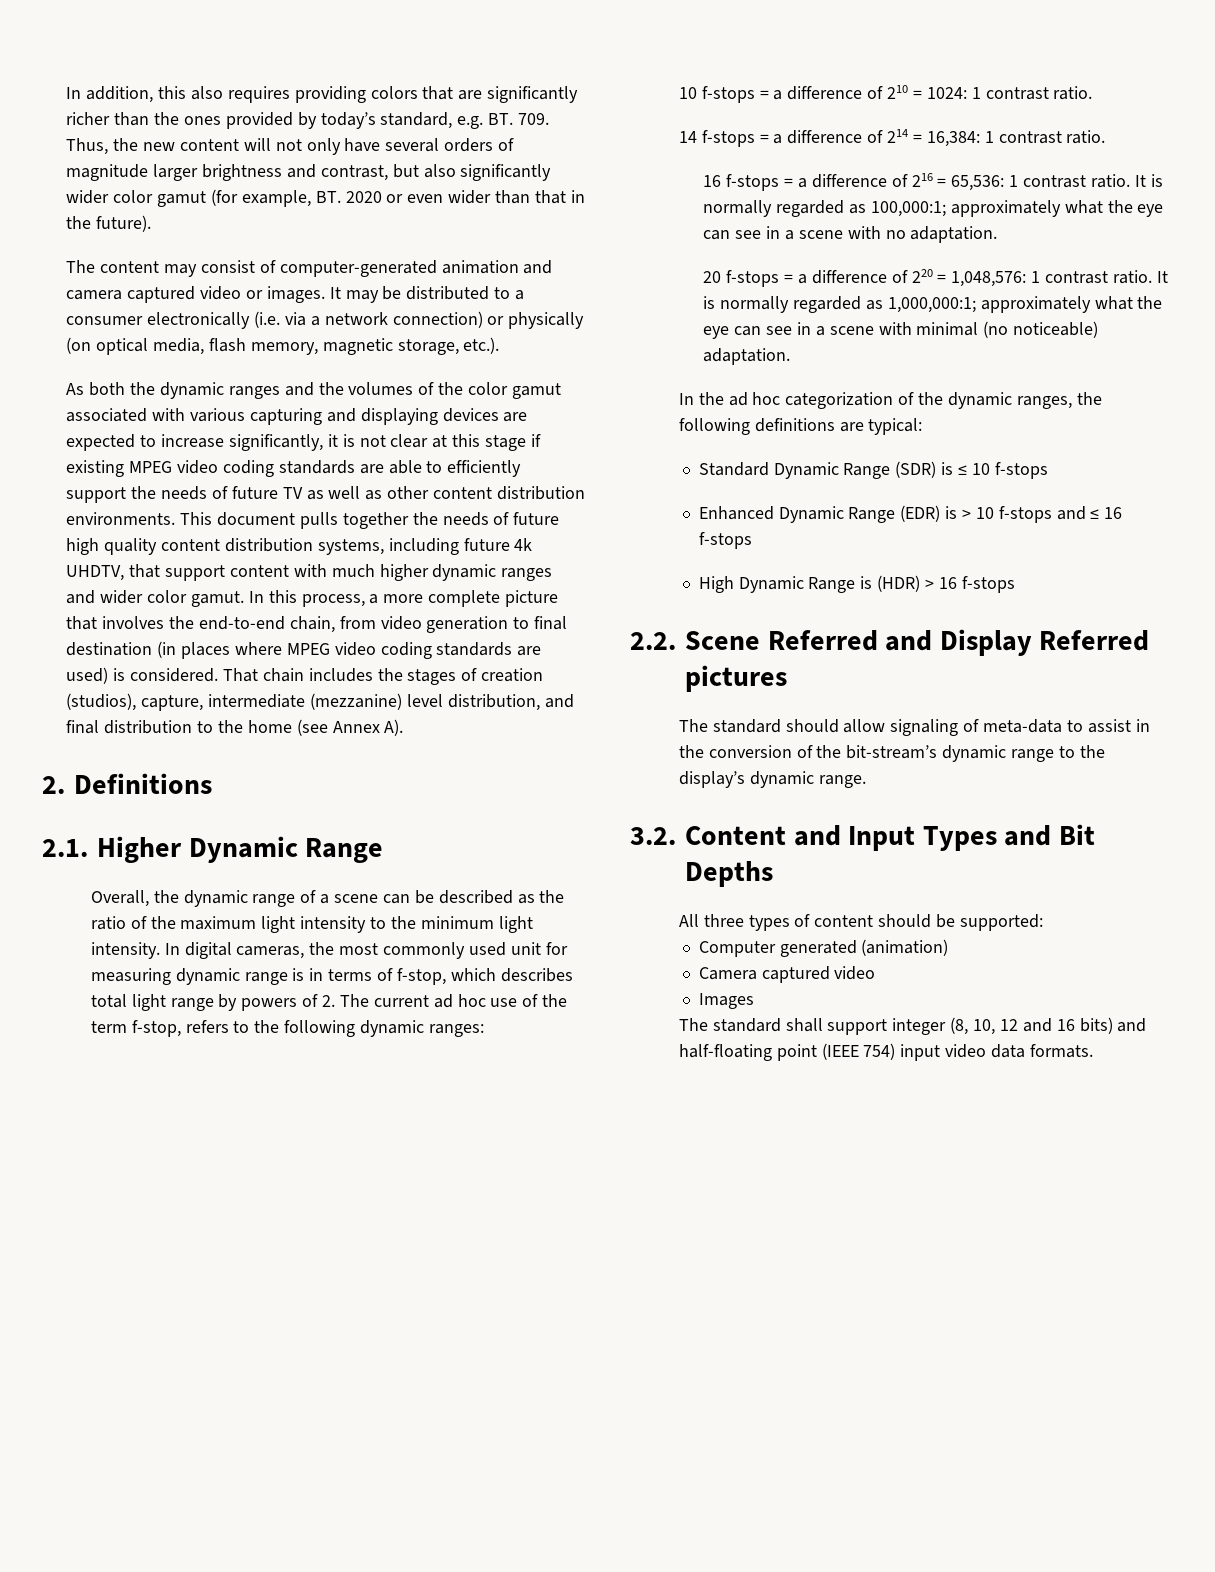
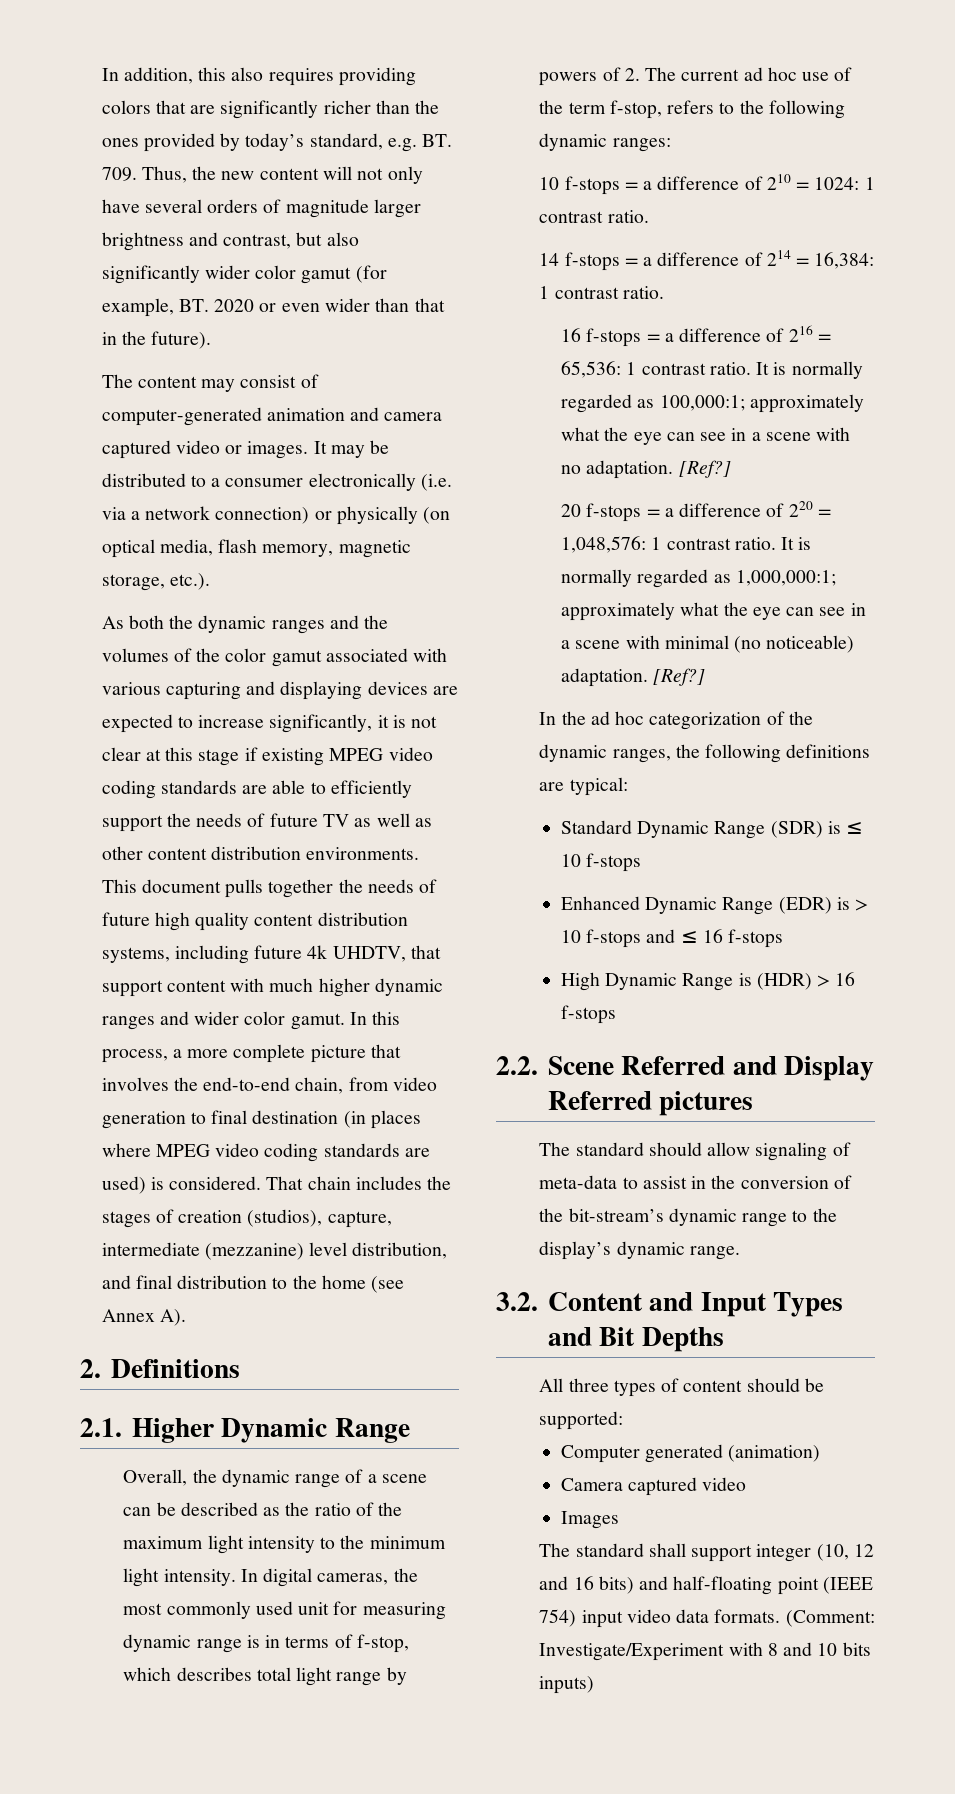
- It is normally regarded as 100,000:1; approximately what the eye can see in a scene with no adaptation.
+ It is normally regarded as 100,000:1; approximately what the eye can see in a scene with no adaptation. [Ref?]
- It is normally regarded as 1,000,000:1; approximately what the eye can see in a scene with minimal (no noticeable) adaptation.
+ It is normally regarded as 1,000,000:1; approximately what the eye can see in a scene with minimal (no noticeable) adaptation. [Ref?]
- The standard shall support integer (8, 10, 12 and 16 bits) and half-floating point (IEEE 754) input video data formats.
+ The standard shall support integer (10, 12 and 16 bits) and half-floating point (IEEE 754) input video data formats.
+ (Comment: Investigate/Experiment with 8 and 10 bits inputs)

